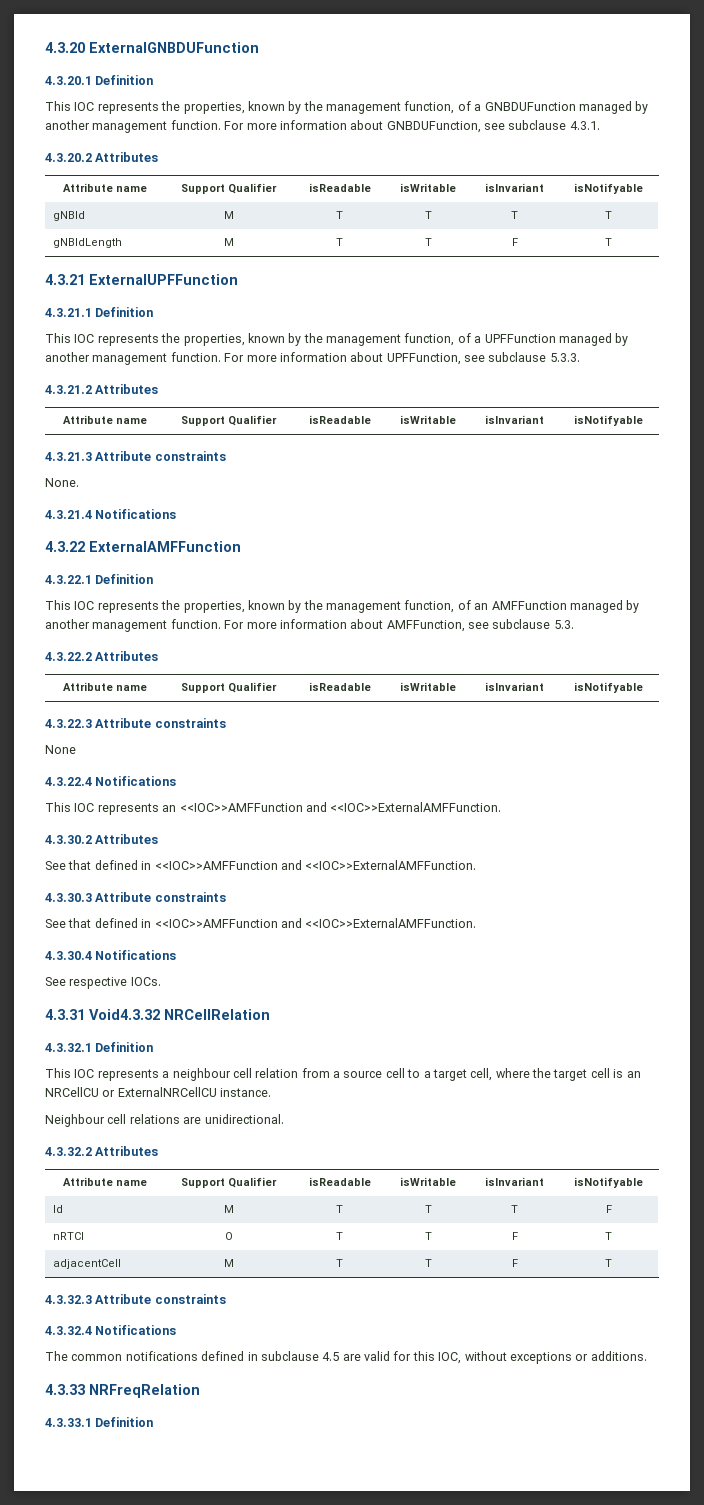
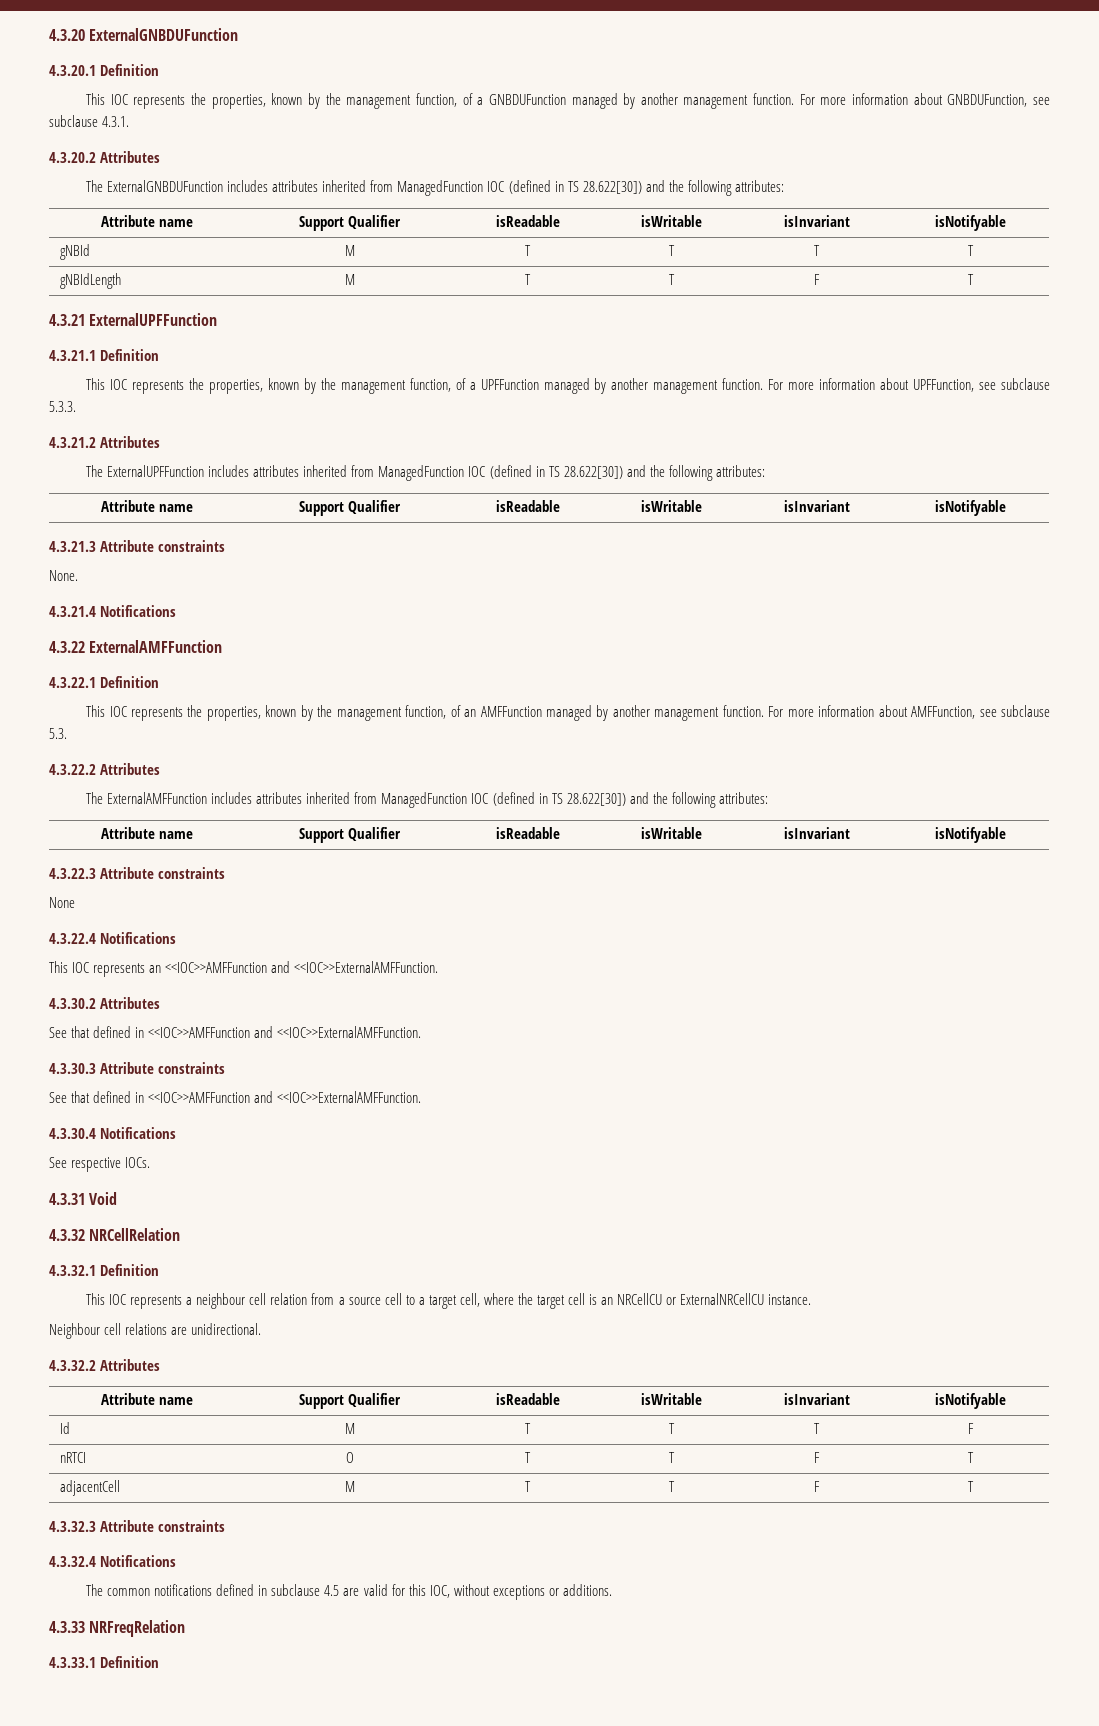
+ The ExternalGNBDUFunction includes attributes inherited from ManagedFunction IOC (defined in TS 28.622[30]) and the following attributes:
+ The ExternalUPFFunction includes attributes inherited from ManagedFunction IOC (defined in TS 28.622[30]) and the following attributes:
+ The ExternalAMFFunction includes attributes inherited from ManagedFunction IOC (defined in TS 28.622[30]) and the following attributes:
- 4.3.31 Void4.3.32 NRCellRelation
+ 4.3.31 Void
+ 4.3.32 NRCellRelation

